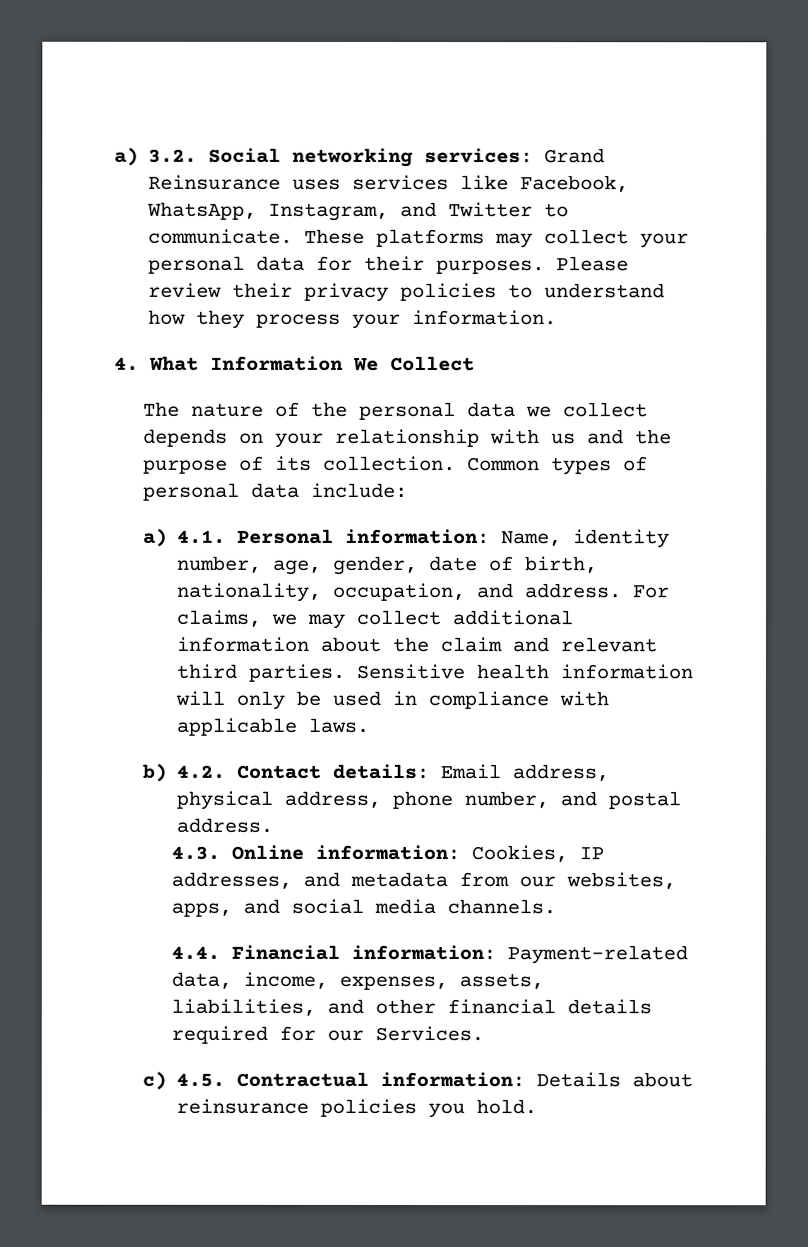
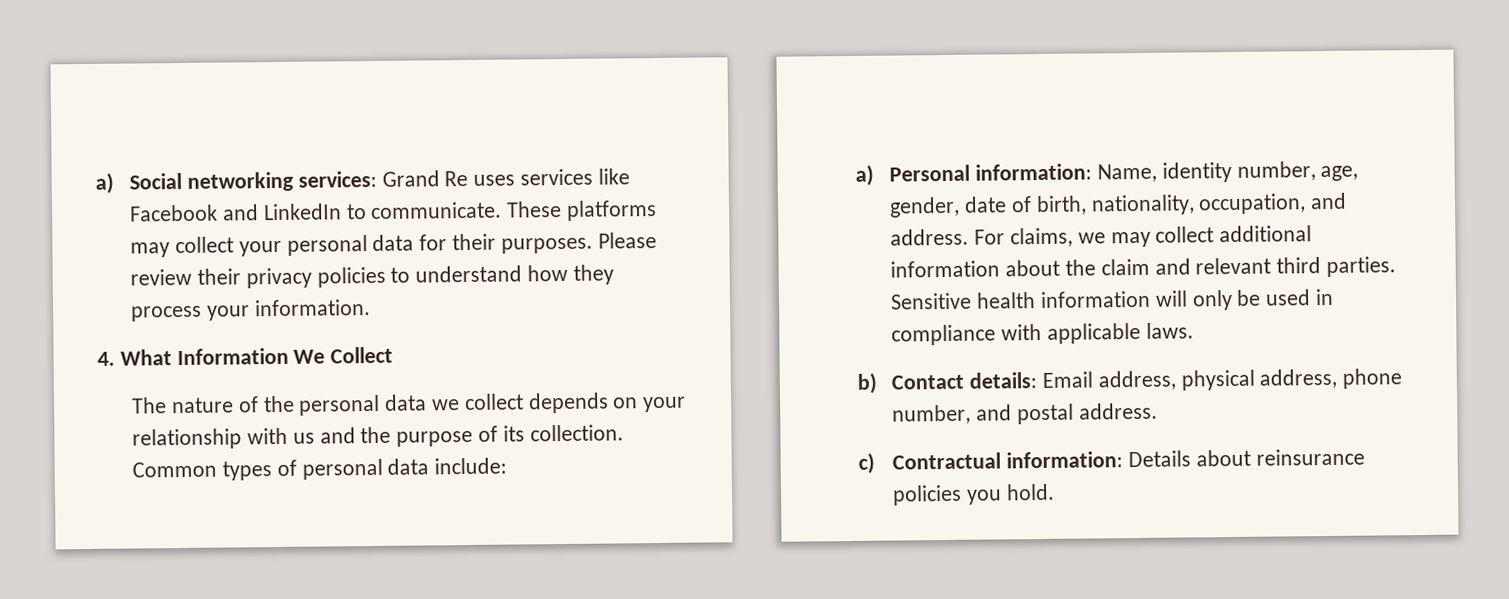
- a) 3.2. Social networking services: Grand Reinsurance uses services like Facebook, WhatsApp, Instagram, and Twitter to communicate.
+ a) Social networking services: Grand Re uses services like Facebook and LinkedIn to communicate.
- a) 4.1. Personal information: Name, identity number, age, gender, date of birth, nationality, occupation, and address.
+ a) Personal information: Name, identity number, age, gender, date of birth, nationality, occupation, and address.
- b) 4.2. Contact details: Email address, physical address, phone number, and postal address.
+ b) Contact details: Email address, physical address, phone number, and postal address.
- 4.3. Online information: Cookies, IP addresses, and metadata from our websites, apps, and social media channels.
- 4.4. Financial information: Payment-related data, income, expenses, assets, liabilities, and other financial details required for our Services.
- c) 4.5. Contractual information: Details about reinsurance policies you hold.
+ c) Contractual information: Details about reinsurance policies you hold.

